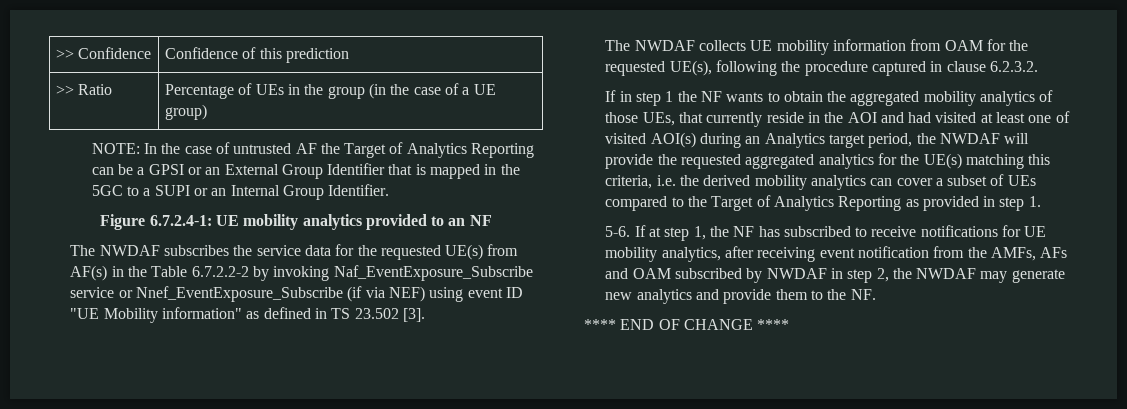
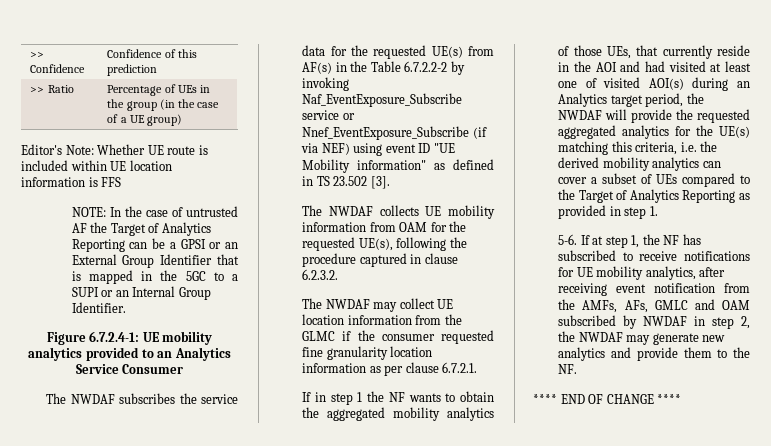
+ Editor's Note: Whether UE route is included within UE location information is FFS
- Figure 6.7.2.4-1: UE mobility analytics provided to an NF
+ Figure 6.7.2.4-1: UE mobility analytics provided to an Analytics Service Consumer
+ The NWDAF may collect UE location information from the GLMC if the consumer requested fine granularity location information as per clause 6.7.2.1.
- If at step 1, the NF has subscribed to receive notifications for UE mobility analytics, after receiving event notification from the AMFs, AFs and OAM subscribed by NWDAF in step 2, the NWDAF may generate new analytics and provide them to the NF.
+ If at step 1, the NF has subscribed to receive notifications for UE mobility analytics, after receiving event notification from the AMFs, AFs, GMLC and OAM subscribed by NWDAF in step 2, the NWDAF may generate new analytics and provide them to the NF.

